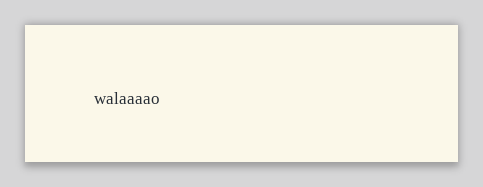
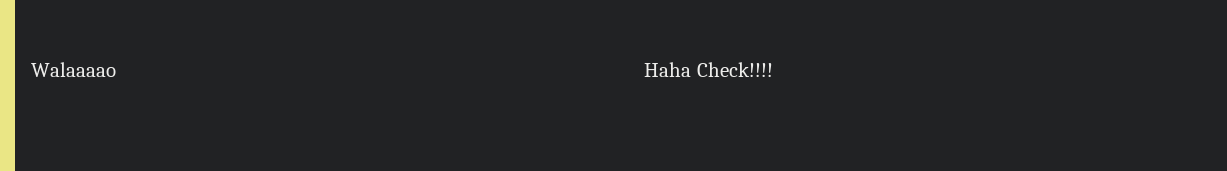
- walaaaao
+ Walaaaao
+ Haha Check!!!!

